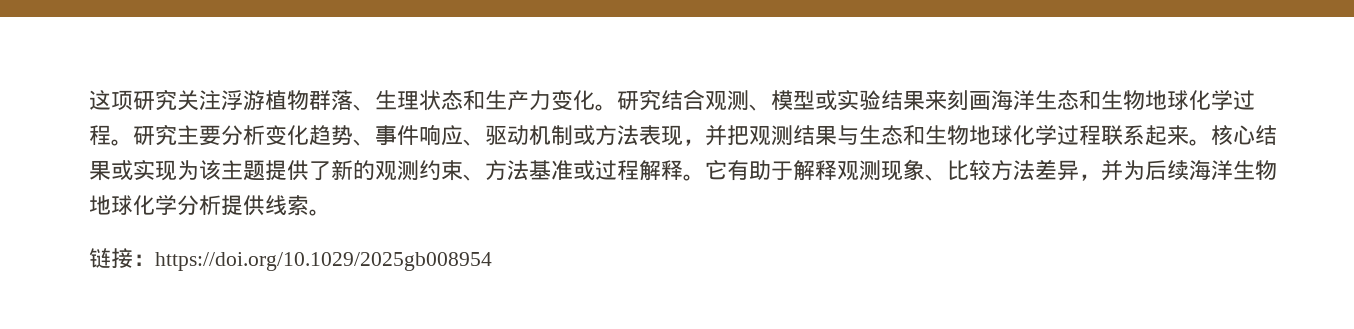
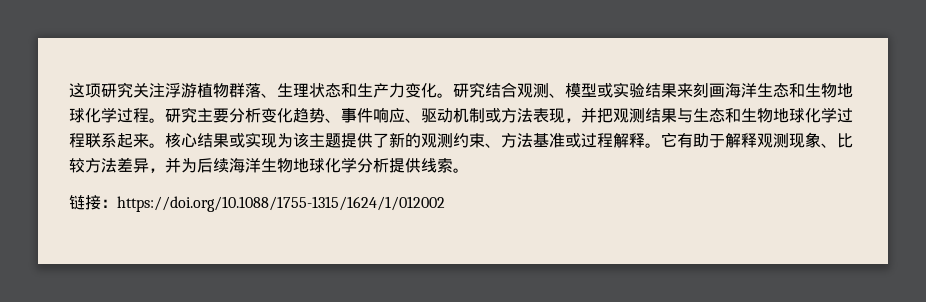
- 链接：https://doi.org/10.1029/2025gb008954
+ 链接：https://doi.org/10.1088/1755-1315/1624/1/012002

